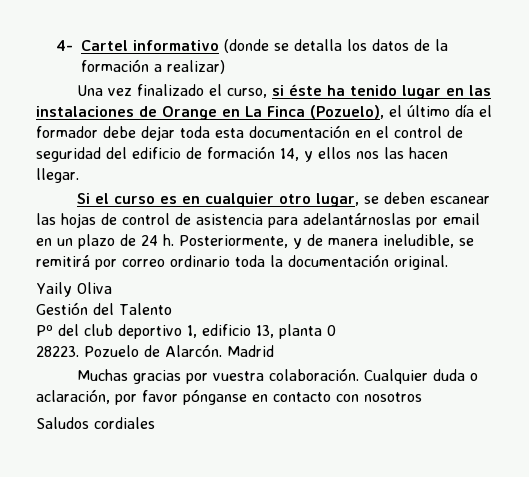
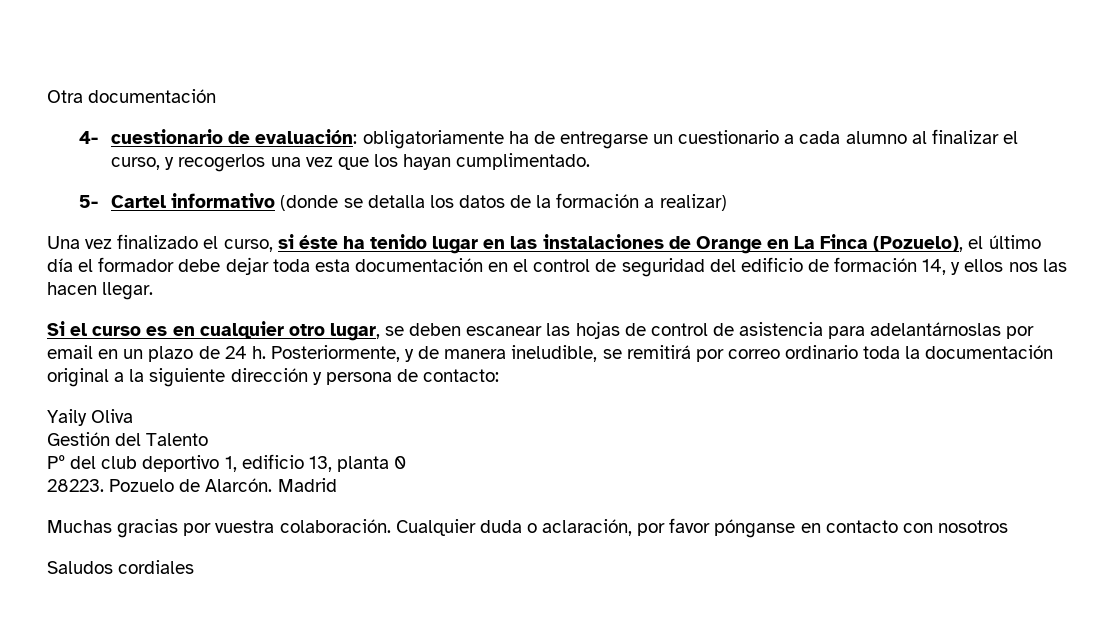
- 4- Cartel informativo (donde se detalla los datos de la formación a realizar)
+ Otra documentación
+ 4- cuestionario de evaluación: obligatoriamente ha de entregarse un cuestionario a cada alumno al finalizar el curso, y recogerlos una vez que los hayan cumplimentado.
+ 5- Cartel informativo (donde se detalla los datos de la formación a realizar)
- Posteriormente, y de manera ineludible, se remitirá por correo ordinario toda la documentación original.
+ Posteriormente, y de manera ineludible, se remitirá por correo ordinario toda la documentación original a la siguiente dirección y persona de contacto:

